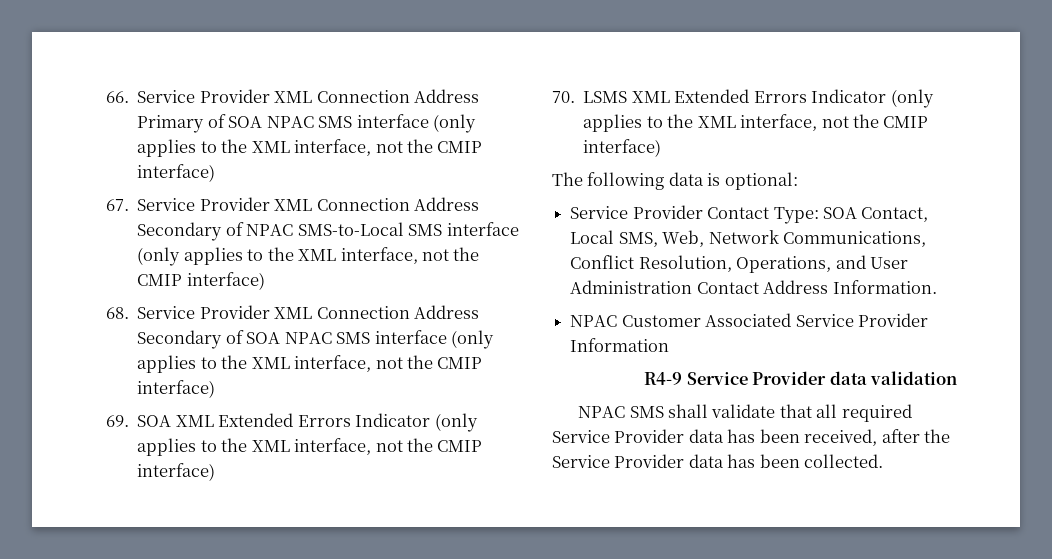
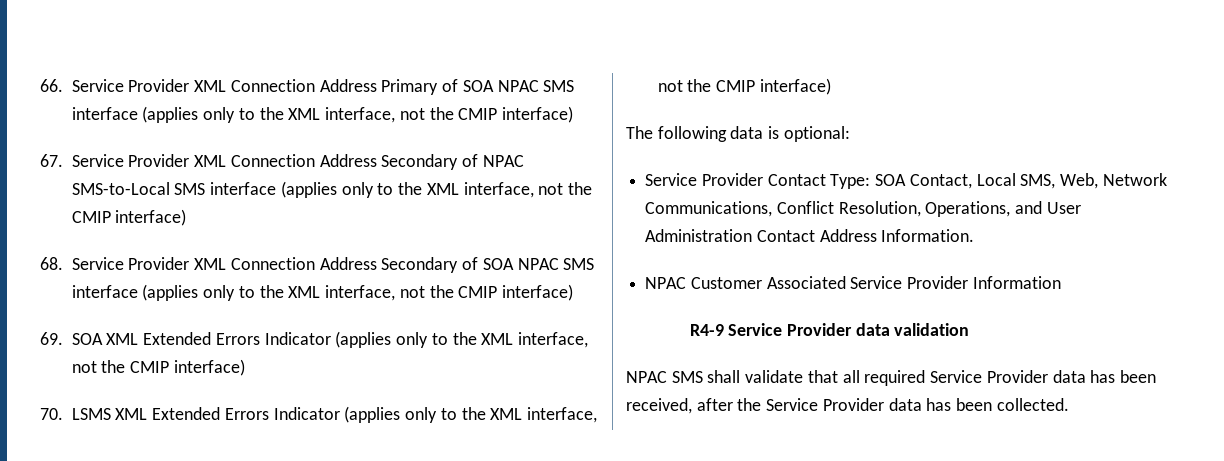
- 66. Service Provider XML Connection Address Primary of SOA NPAC SMS interface (only applies to the XML interface, not the CMIP interface)
+ 66. Service Provider XML Connection Address Primary of SOA NPAC SMS interface (applies only to the XML interface, not the CMIP interface)
- 67. Service Provider XML Connection Address Secondary of NPAC SMS-to-Local SMS interface (only applies to the XML interface, not the CMIP interface)
+ 67. Service Provider XML Connection Address Secondary of NPAC SMS-to-Local SMS interface (applies only to the XML interface, not the CMIP interface)
- 68. Service Provider XML Connection Address Secondary of SOA NPAC SMS interface (only applies to the XML interface, not the CMIP interface)
+ 68. Service Provider XML Connection Address Secondary of SOA NPAC SMS interface (applies only to the XML interface, not the CMIP interface)
- 69. SOA XML Extended Errors Indicator (only applies to the XML interface, not the CMIP interface)
+ 69. SOA XML Extended Errors Indicator (applies only to the XML interface, not the CMIP interface)
- 70. LSMS XML Extended Errors Indicator (only applies to the XML interface, not the CMIP interface)
+ 70. LSMS XML Extended Errors Indicator (applies only to the XML interface, not the CMIP interface)

